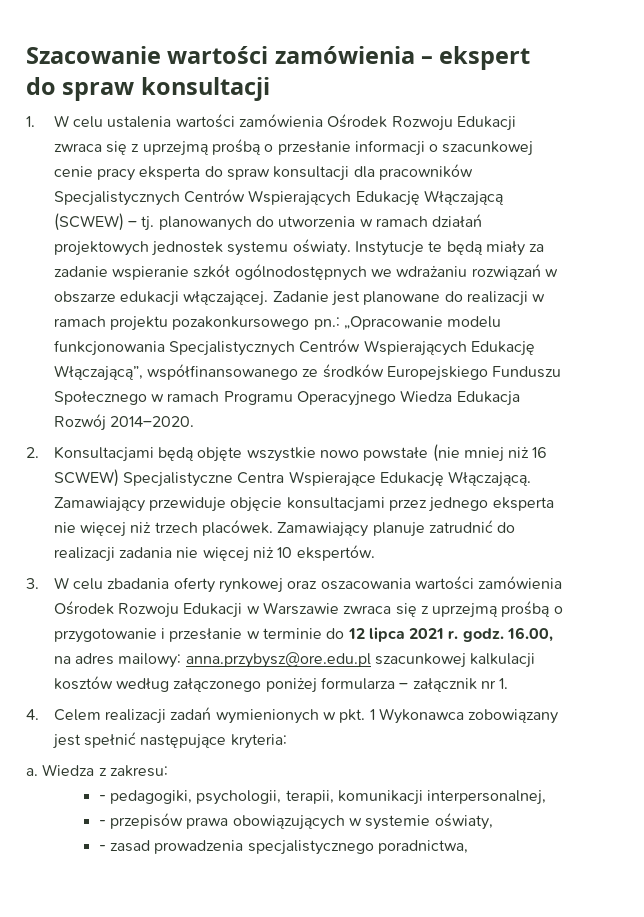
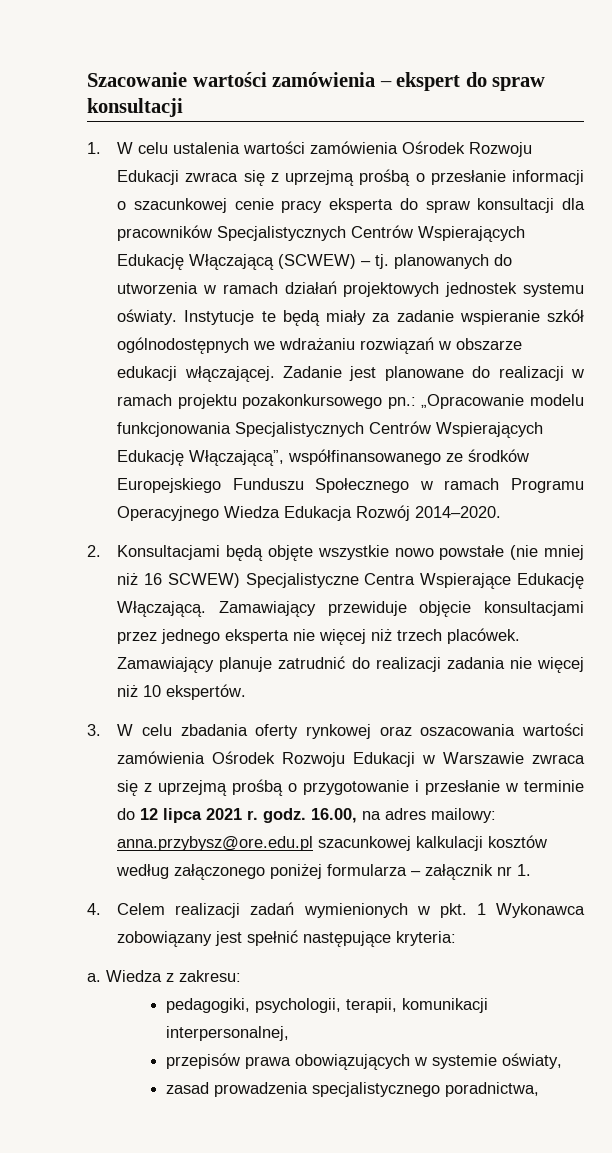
- - pedagogiki, psychologii, terapii, komunikacji interpersonalnej,
+ pedagogiki, psychologii, terapii, komunikacji interpersonalnej,
- - przepisów prawa obowiązujących w systemie oświaty,
+ przepisów prawa obowiązujących w systemie oświaty,
- - zasad prowadzenia specjalistycznego poradnictwa,
+ zasad prowadzenia specjalistycznego poradnictwa,

